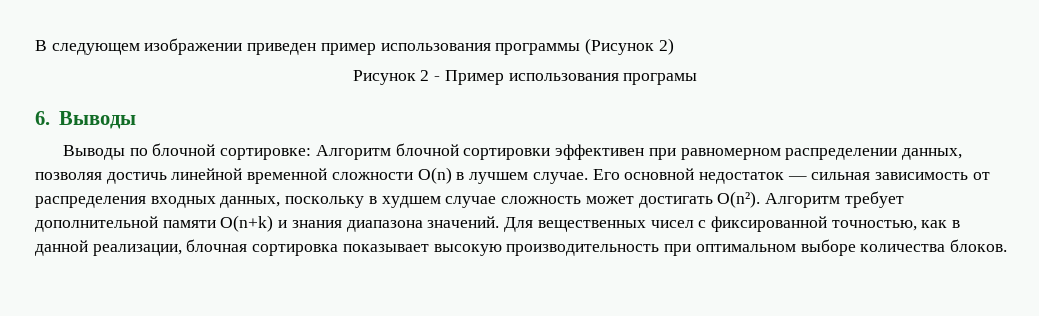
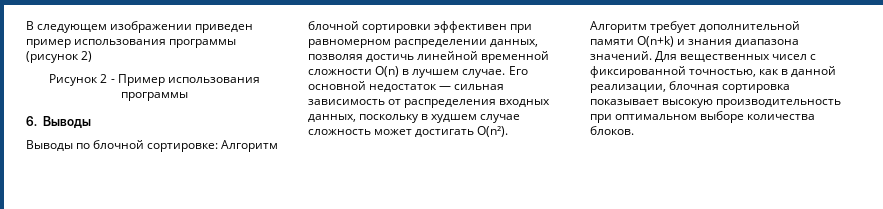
- В следующем изображении приведен пример использования программы (Рисунок 2)
+ В следующем изображении приведен пример использования программы (рисунок 2)
- Рисунок 2 - Пример использования програмы
+ Рисунок 2 - Пример использования программы

